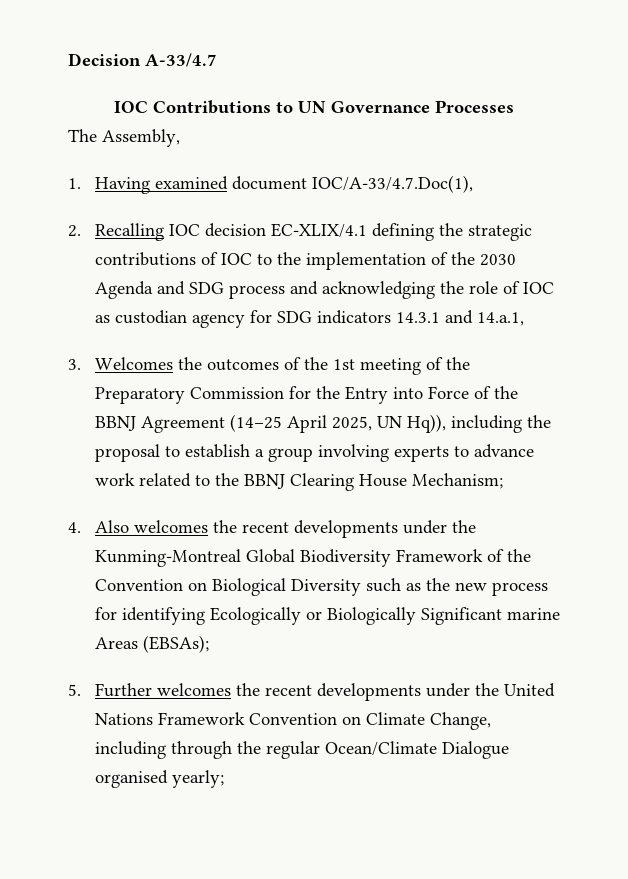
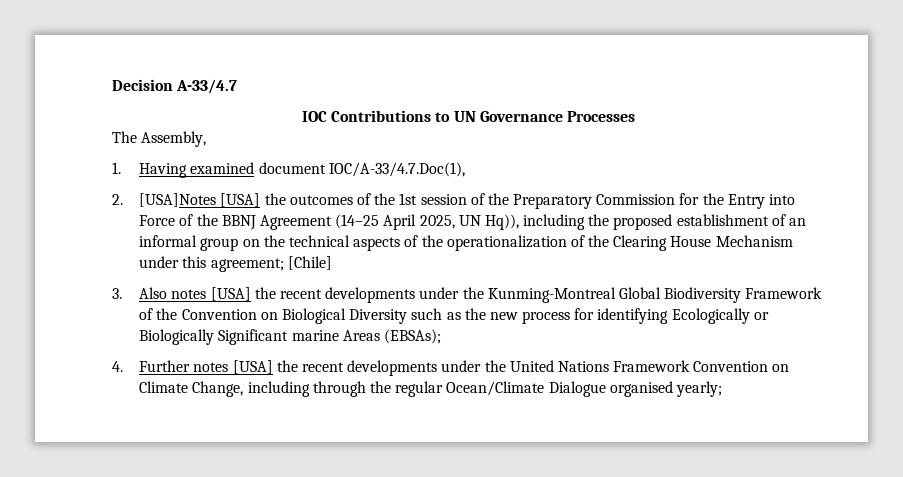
- 2. Recalling IOC decision EC-XLIX/4.1 defining the strategic contributions of IOC to the implementation of the 2030 Agenda and SDG process and acknowledging the role of IOC as custodian agency for SDG indicators 14.3.1 and 14.a.1,
- 3. Welcomes the outcomes of the 1st meeting of the Preparatory Commission for the Entry into Force of the BBNJ Agreement (14–25 April 2025, UN Hq)), including the proposal to establish a group involving experts to advance work related to the BBNJ Clearing House Mechanism;
- 4. Also welcomes the recent developments under the Kunming-Montreal Global Biodiversity Framework of the Convention on Biological Diversity such as the new process for identifying Ecologically or Biologically Significant marine Areas (EBSAs);
+ 2. [USA]Notes [USA] the outcomes of the 1st session of the Preparatory Commission for the Entry into Force of the BBNJ Agreement (14–25 April 2025, UN Hq)), including the proposed establishment of an informal group on the technical aspects of the operationalization of the Clearing House Mechanism under this agreement; [Chile]
+ 3. Also notes [USA] the recent developments under the Kunming-Montreal Global Biodiversity Framework of the Convention on Biological Diversity such as the new process for identifying Ecologically or Biologically Significant marine Areas (EBSAs);
- 5. Further welcomes the recent developments under the United Nations Framework Convention on Climate Change, including through the regular Ocean/Climate Dialogue organised yearly;
+ 4. Further notes [USA] the recent developments under the United Nations Framework Convention on Climate Change, including through the regular Ocean/Climate Dialogue organised yearly;

